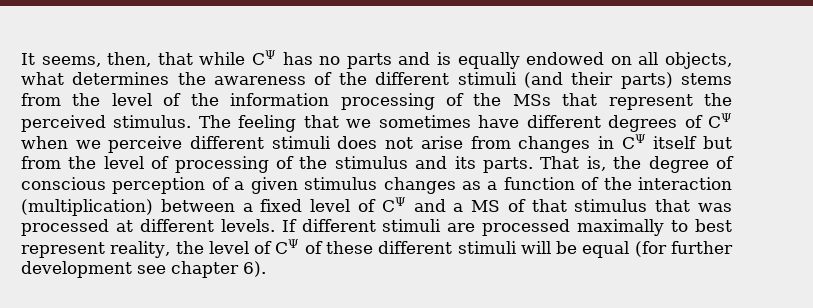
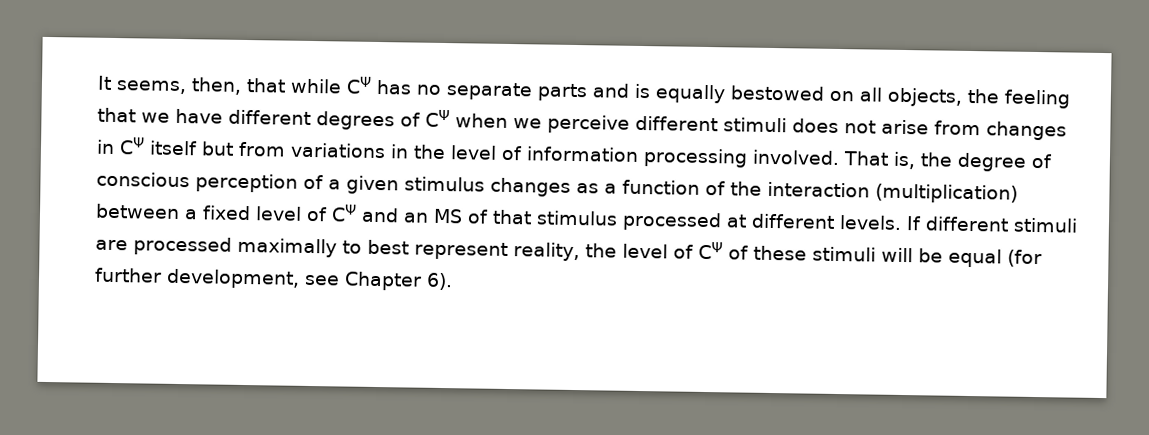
- It seems, then, that while CΨ has no parts and is equally endowed on all objects, what determines the awareness of the different stimuli (and their parts) stems from the level of the information processing of the MSs that represent the perceived stimulus. The feeling that we sometimes have different degrees of CΨ when we perceive different stimuli does not arise from changes in CΨ itself but from the level of processing of the stimulus and its parts.
+ It seems, then, that while CΨ has no separate parts and is equally bestowed on all objects, the feeling that we have different degrees of CΨ when we perceive different stimuli does not arise from changes in CΨ itself but from variations in the level of information processing involved.
- That is, the degree of conscious perception of a given stimulus changes as a function of the interaction (multiplication) between a fixed level of CΨ and a MS of that stimulus that was processed at different levels.
+ That is, the degree of conscious perception of a given stimulus changes as a function of the interaction (multiplication) between a fixed level of CΨ and an MS of that stimulus processed at different levels.
- If different stimuli are processed maximally to best represent reality, the level of CΨ of these different stimuli will be equal (for further development see chapter 6).
+ If different stimuli are processed maximally to best represent reality, the level of CΨ of these stimuli will be equal (for further development, see Chapter 6).

